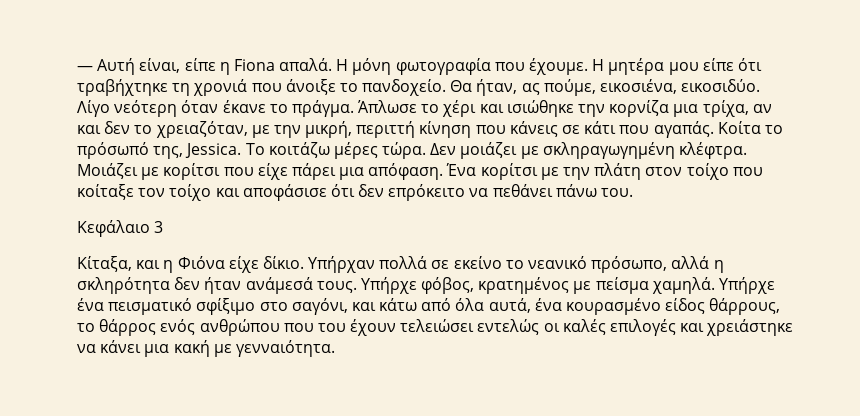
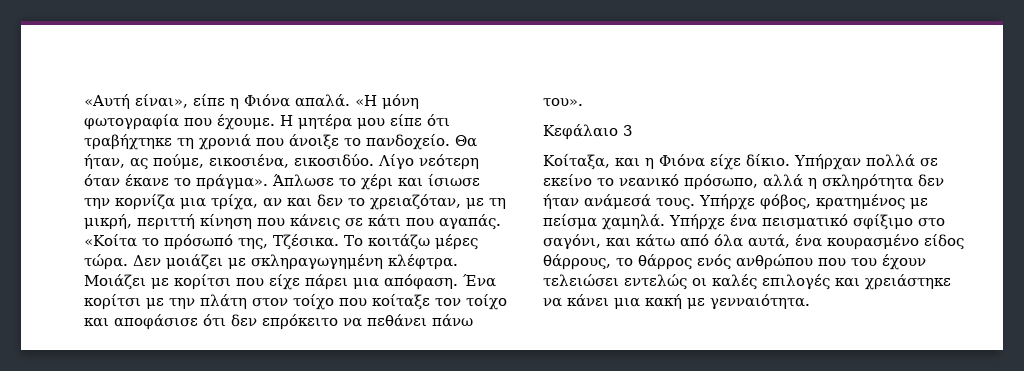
- — Αυτή είναι, είπε η Fiona απαλά. Η μόνη φωτογραφία που έχουμε.
+ «Αυτή είναι», είπε η Φιόνα απαλά. «Η μόνη φωτογραφία που έχουμε.
- Λίγο νεότερη όταν έκανε το πράγμα.
+ Λίγο νεότερη όταν έκανε το πράγμα».
- Άπλωσε το χέρι και ισιώθηκε την κορνίζα μια τρίχα, αν και δεν το χρειαζόταν, με την μικρή, περιττή κίνηση που κάνεις σε κάτι που αγαπάς.
+ Άπλωσε το χέρι και ίσιωσε την κορνίζα μια τρίχα, αν και δεν το χρειαζόταν, με τη μικρή, περιττή κίνηση που κάνεις σε κάτι που αγαπάς.
- Κοίτα το πρόσωπό της, Jessica.
+ «Κοίτα το πρόσωπό της, Τζέσικα.
- Ένα κορίτσι με την πλάτη στον τοίχο που κοίταξε τον τοίχο και αποφάσισε ότι δεν επρόκειτο να πεθάνει πάνω του.
+ Ένα κορίτσι με την πλάτη στον τοίχο που κοίταξε τον τοίχο και αποφάσισε ότι δεν επρόκειτο να πεθάνει πάνω του».
- Κίταξα, και η Φιόνα είχε δίκιο.
+ Κοίταξα, και η Φιόνα είχε δίκιο.

